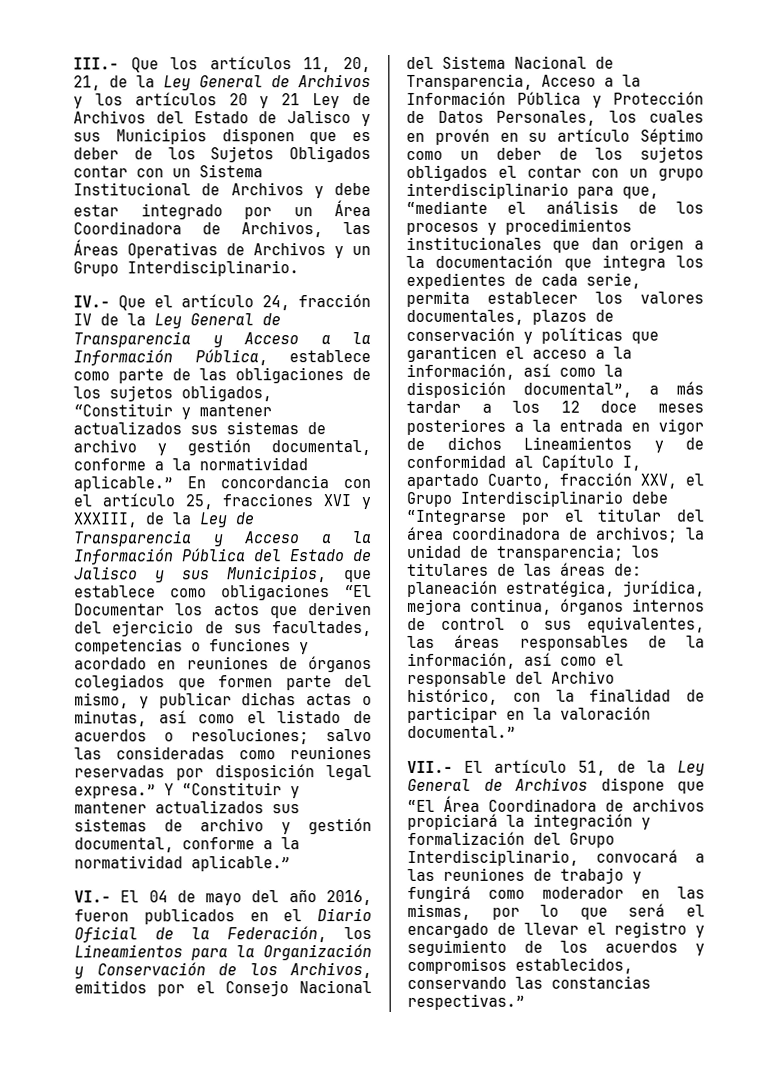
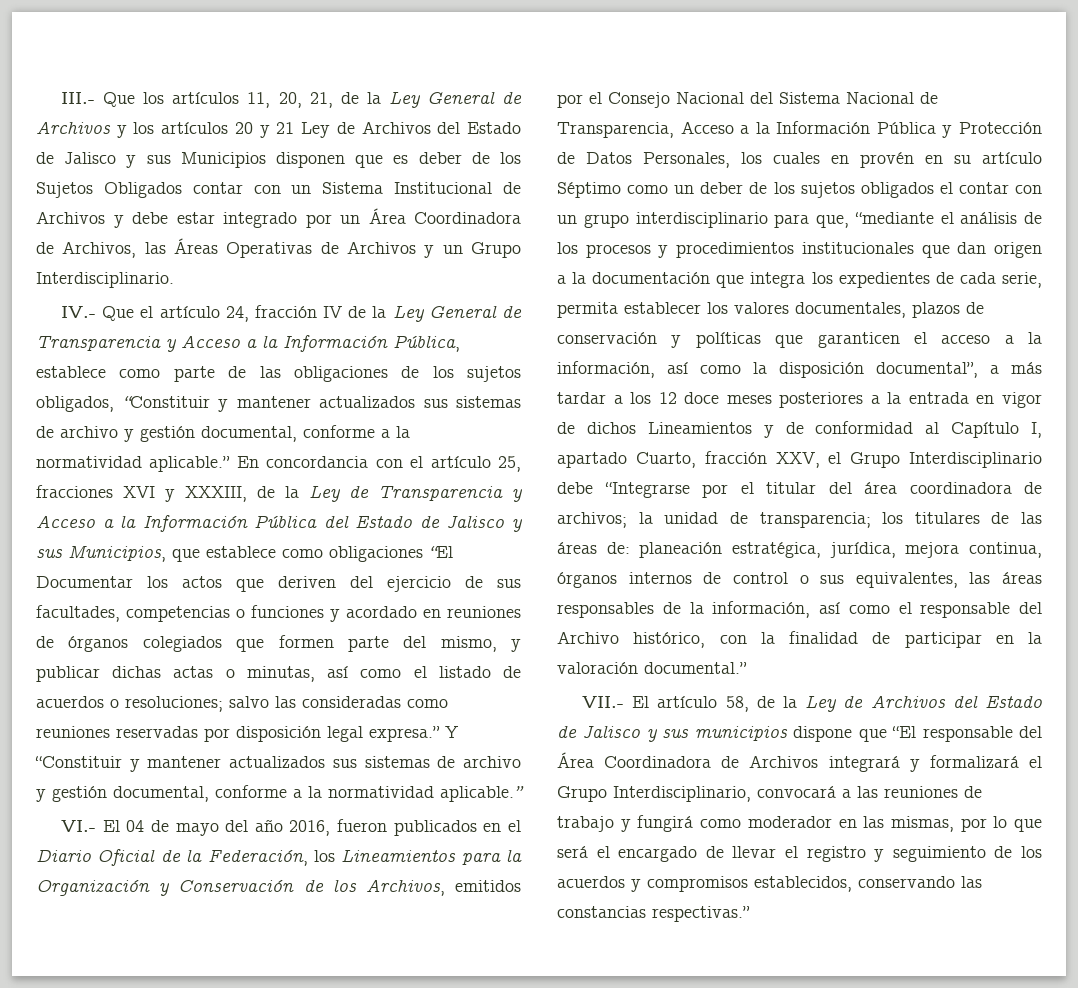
- VII.- El artículo 51, de la Ley General de Archivos dispone que “El Área Coordinadora de archivos propiciará la integración y formalización del Grupo Interdisciplinario, convocará a las reuniones de trabajo y fungirá como moderador en las mismas, por lo que será el encargado de llevar el registro y seguimiento de los acuerdos y compromisos establecidos, conservando las constancias respectivas.”
+ VII.- El artículo 58, de la Ley de Archivos del Estado de Jalisco y sus municipios dispone que “El responsable del Área Coordinadora de Archivos integrará y formalizará el Grupo Interdisciplinario, convocará a las reuniones de trabajo y fungirá como moderador en las mismas, por lo que será el encargado de llevar el registro y seguimiento de los acuerdos y compromisos establecidos, conservando las constancias respectivas.”

